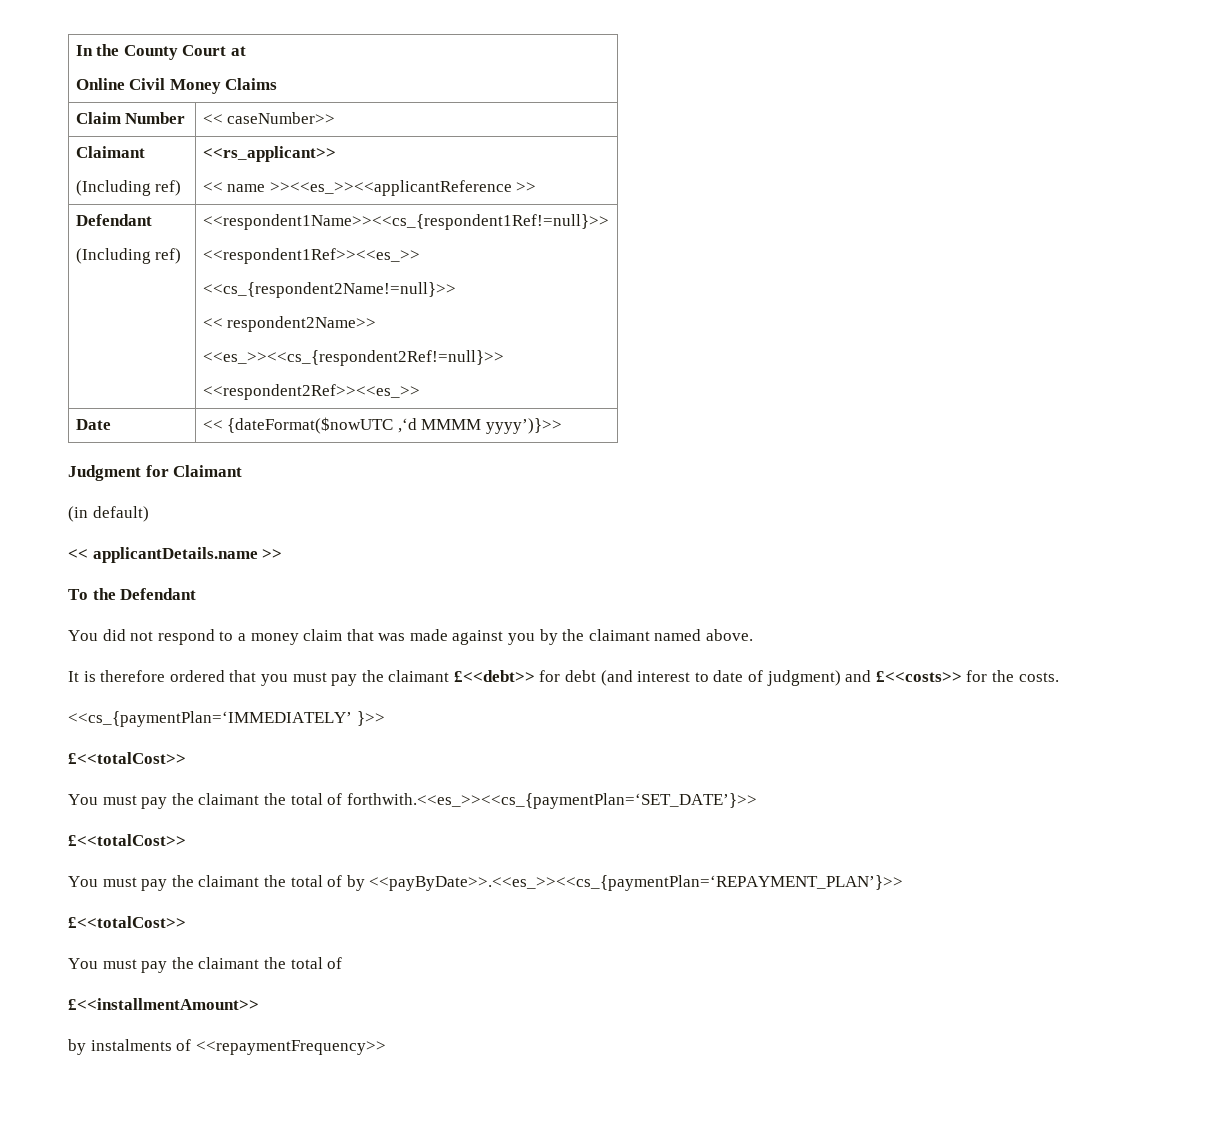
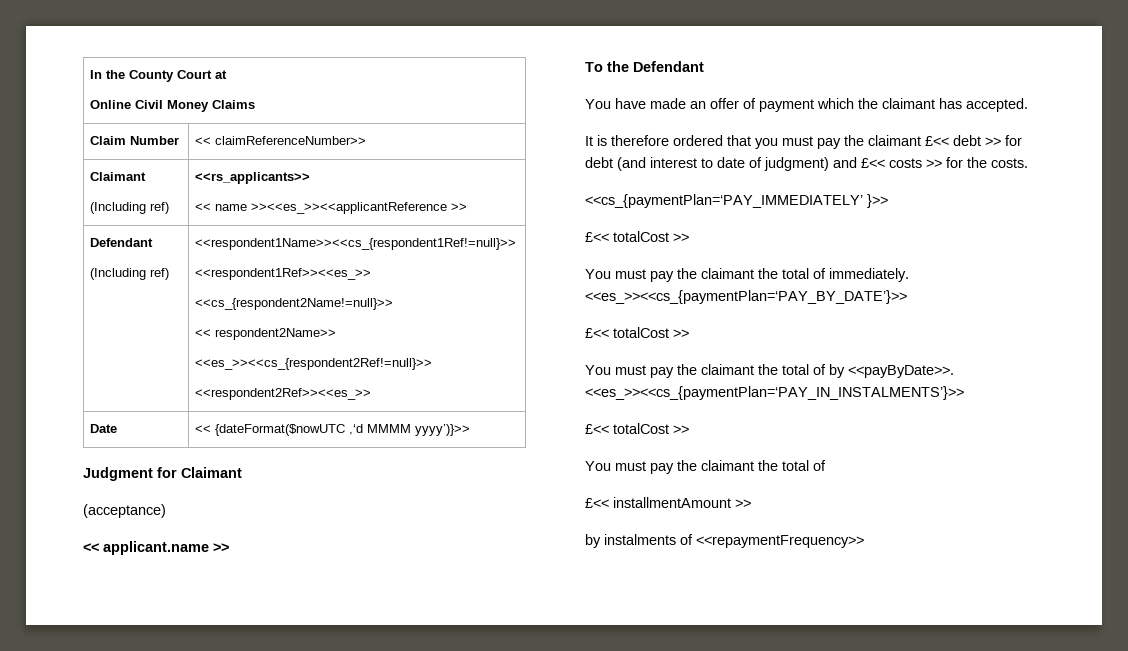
- Claim Number | << caseNumber>>
+ Claim Number | << claimReferenceNumber>>
  Claimant
- (Including ref) | <<rs_applicant>>
+ (Including ref) | <<rs_applicants>>
- (in default)
- << applicantDetails.name >>
+ (acceptance)
+ << applicant.name >>
- You did not respond to a money claim that was made against you by the claimant named above.
+ You have made an offer of payment which the claimant has accepted.
- It is therefore ordered that you must pay the claimant £<<debt>> for debt (and interest to date of judgment) and £<<costs>> for the costs.
+ It is therefore ordered that you must pay the claimant £<< debt >> for debt (and interest to date of judgment) and £<< costs >> for the costs.
- <<cs_{paymentPlan=‘IMMEDIATELY’ }>>
- £<<totalCost>>
- You must pay the claimant the total of forthwith.<<es_>><<cs_{paymentPlan=‘SET_DATE’}>>
- £<<totalCost>>
+ <<cs_{paymentPlan=‘PAY_IMMEDIATELY’ }>>
+ £<< totalCost >>
+ You must pay the claimant the total of immediately. <<es_>><<cs_{paymentPlan=‘PAY_BY_DATE’}>>
+ £<< totalCost >>
- You must pay the claimant the total of by <<payByDate>>.<<es_>><<cs_{paymentPlan=‘REPAYMENT_PLAN’}>>
- £<<totalCost>>
+ You must pay the claimant the total of by <<payByDate>>. <<es_>><<cs_{paymentPlan=‘PAY_IN_INSTALMENTS’}>>
+ £<< totalCost >>
- £<<installmentAmount>>
+ £<< installmentAmount >>

